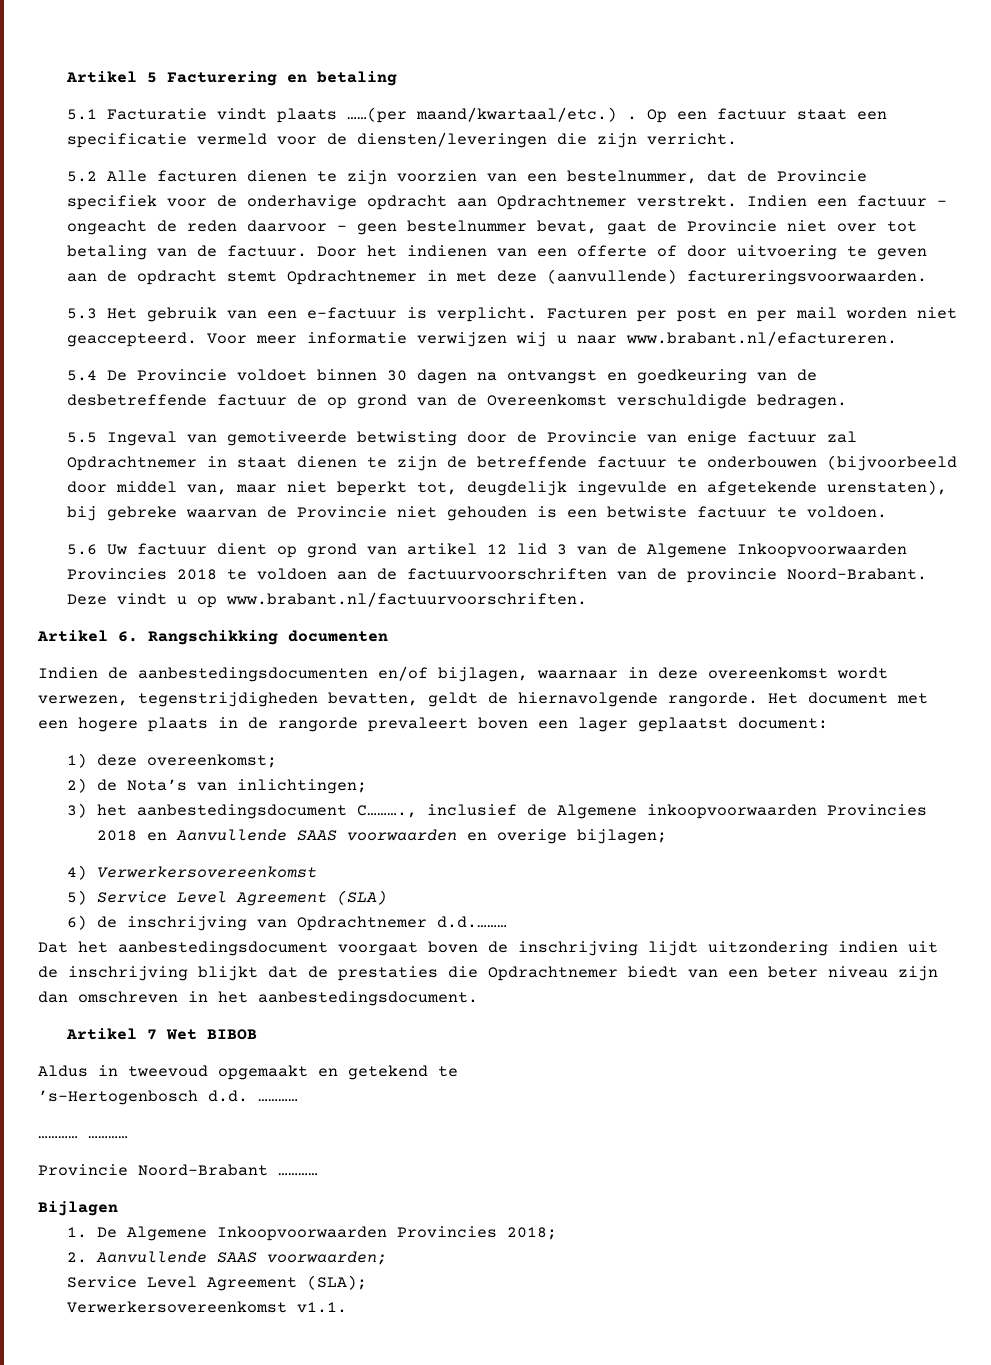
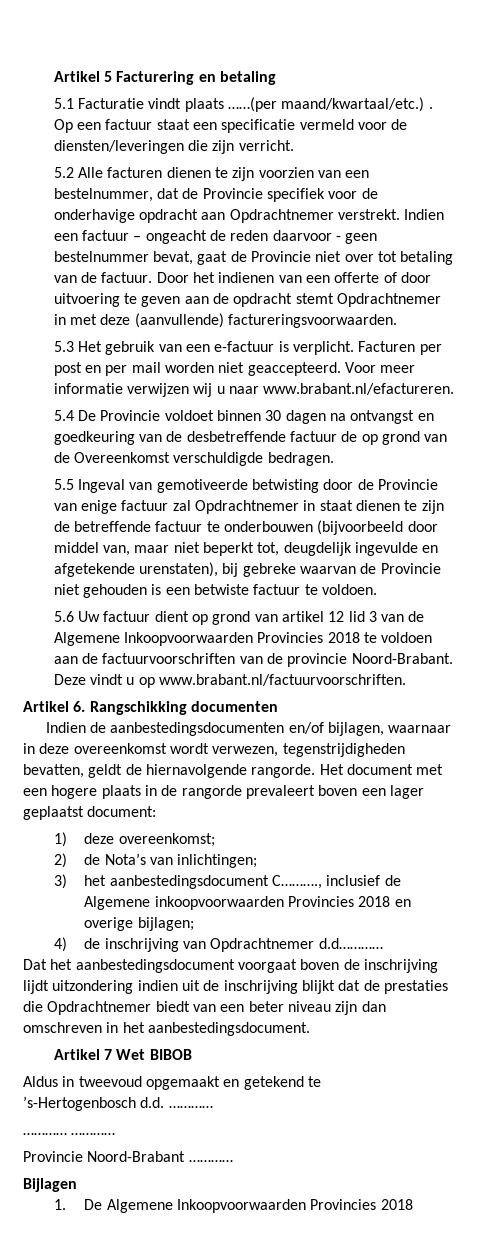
- 3) het aanbestedingsdocument C………., inclusief de Algemene inkoopvoorwaarden Provincies 2018 en Aanvullende SAAS voorwaarden en overige bijlagen;
- 4) Verwerkersovereenkomst
- 5) Service Level Agreement (SLA)
- 6) de inschrijving van Opdrachtnemer d.d.………
+ 3) het aanbestedingsdocument C………., inclusief de Algemene inkoopvoorwaarden Provincies 2018 en overige bijlagen;
+ 4) de inschrijving van Opdrachtnemer d.d…………
- 1. De Algemene Inkoopvoorwaarden Provincies 2018;
- 2. Aanvullende SAAS voorwaarden;
- Service Level Agreement (SLA);
- Verwerkersovereenkomst v1.1.
+ 1. De Algemene Inkoopvoorwaarden Provincies 2018

